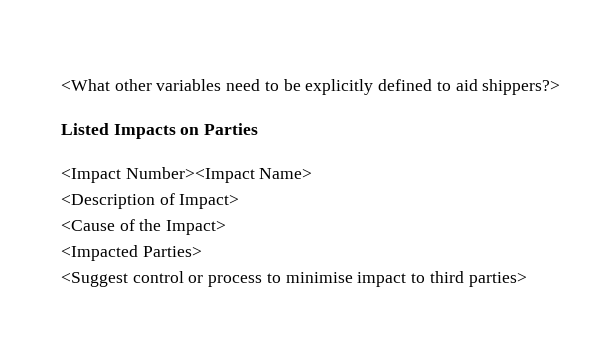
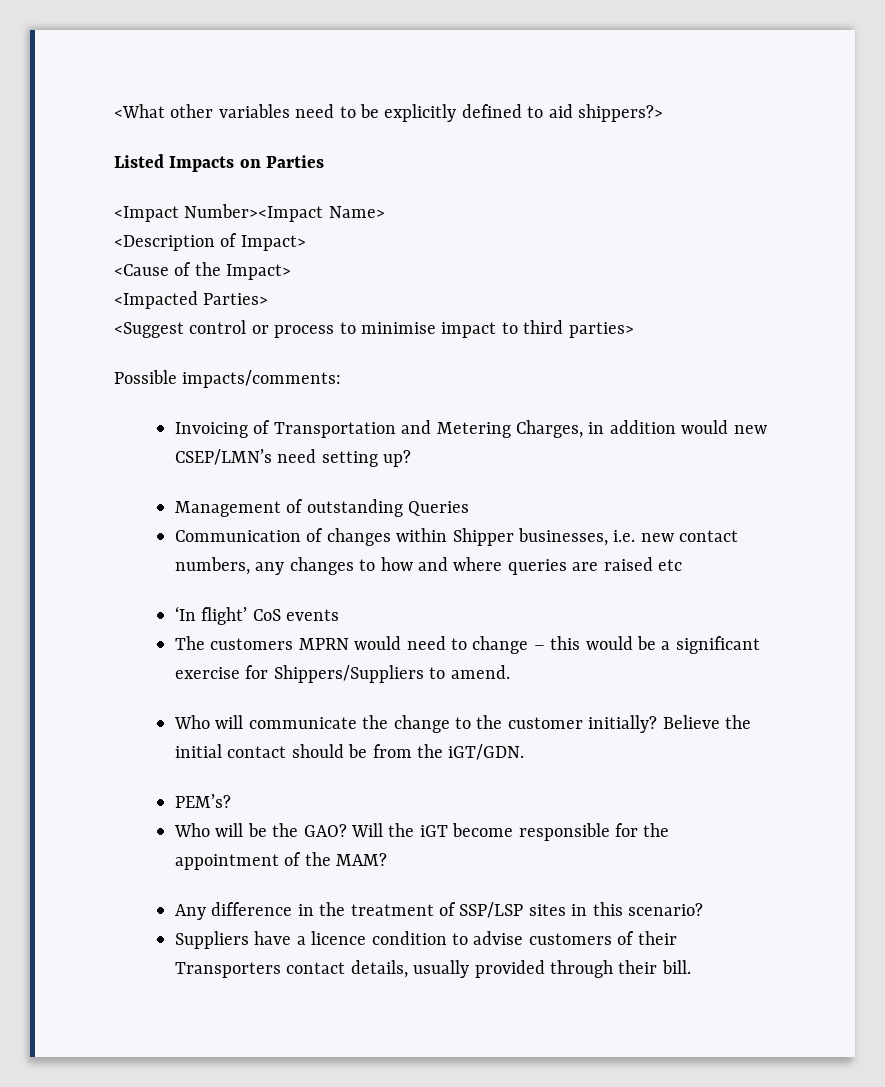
+ Possible impacts/comments:
+ Invoicing of Transportation and Metering Charges, in addition would new CSEP/LMN’s need setting up?
+ Management of outstanding Queries
+ Communication of changes within Shipper businesses, i.e. new contact numbers, any changes to how and where queries are raised etc
+ ‘In flight’ CoS events
+ The customers MPRN would need to change – this would be a significant exercise for Shippers/Suppliers to amend.
+ Who will communicate the change to the customer initially? Believe the initial contact should be from the iGT/GDN.
+ PEM’s?
+ Who will be the GAO? Will the iGT become responsible for the appointment of the MAM?
+ Any difference in the treatment of SSP/LSP sites in this scenario?
+ Suppliers have a licence condition to advise customers of their Transporters contact details, usually provided through their bill.

